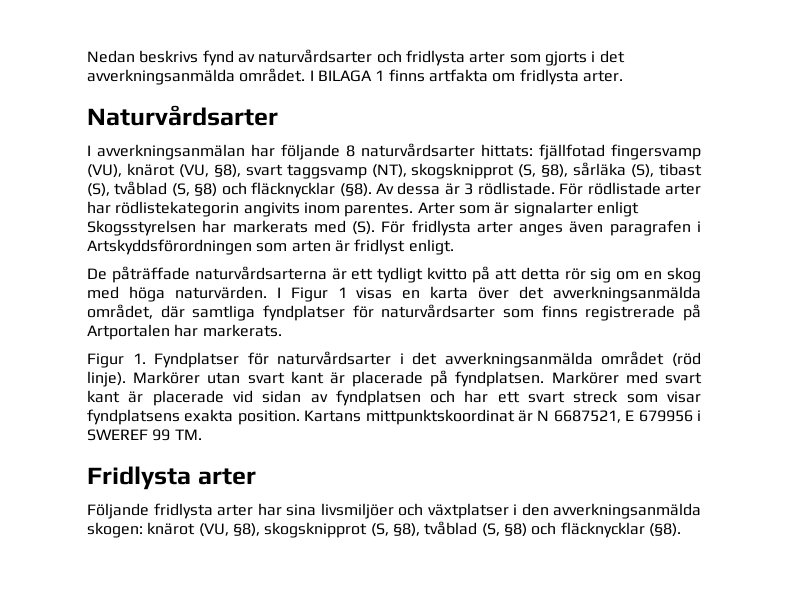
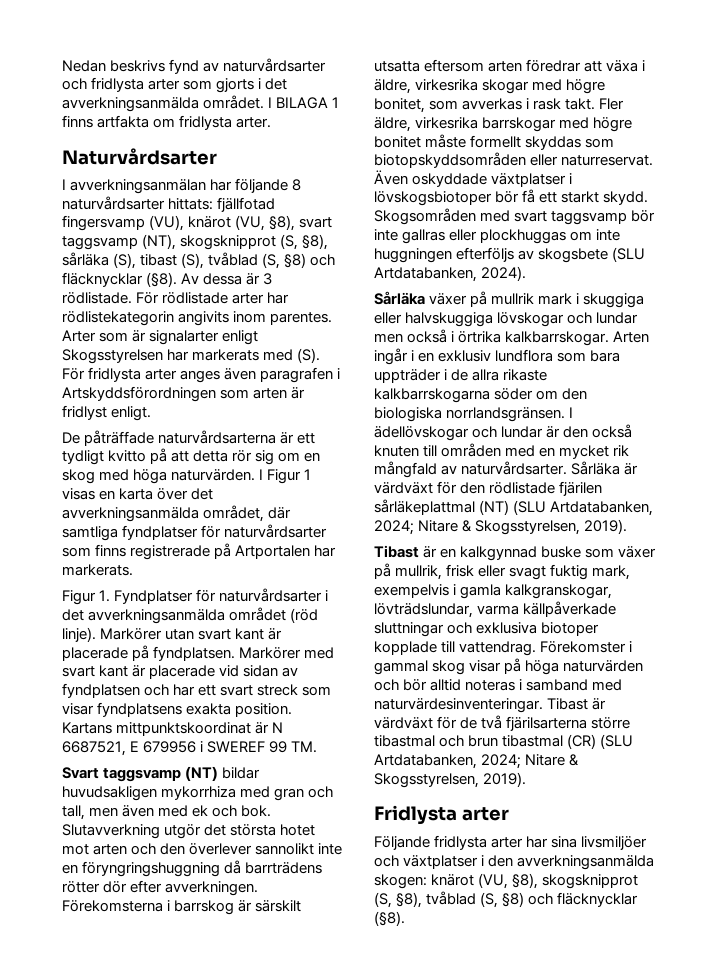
+ Svart taggsvamp (NT) bildar huvudsakligen mykorrhiza med gran och tall, men även med ek och bok. Slutavverkning utgör det största hotet mot arten och den överlever sannolikt inte en föryngringshuggning då barrträdens rötter dör efter avverkningen. Förekomsterna i barrskog är särskilt utsatta eftersom arten föredrar att växa i äldre, virkesrika skogar med högre bonitet, som avverkas i rask takt. Fler äldre, virkesrika barrskogar med högre bonitet måste formellt skyddas som biotopskyddsområden eller naturreservat. Även oskyddade växtplatser i lövskogsbiotoper bör få ett starkt skydd. Skogsområden med svart taggsvamp bör inte gallras eller plockhuggas om inte huggningen efterföljs av skogsbete (SLU Artdatabanken, 2024).
+ Sårläka växer på mullrik mark i skuggiga eller halvskuggiga lövskogar och lundar men också i örtrika kalkbarrskogar. Arten ingår i en exklusiv lundflora som bara uppträder i de allra rikaste kalkbarrskogarna söder om den biologiska norrlandsgränsen. I ädellövskogar och lundar är den också knuten till områden med en mycket rik mångfald av naturvårdsarter. Sårläka är värdväxt för den rödlistade fjärilen sårläkeplattmal (NT) (SLU Artdatabanken, 2024; Nitare & Skogsstyrelsen, 2019).
+ Tibast är en kalkgynnad buske som växer på mullrik, frisk eller svagt fuktig mark, exempelvis i gamla kalkgranskogar, lövträdslundar, varma källpåverkade sluttningar och exklusiva biotoper kopplade till vattendrag. Förekomster i gammal skog visar på höga naturvärden och bör alltid noteras i samband med naturvärdesinventeringar. Tibast är värdväxt för de två fjärilsarterna större tibastmal och brun tibastmal (CR) (SLU Artdatabanken, 2024; Nitare & Skogsstyrelsen, 2019).

